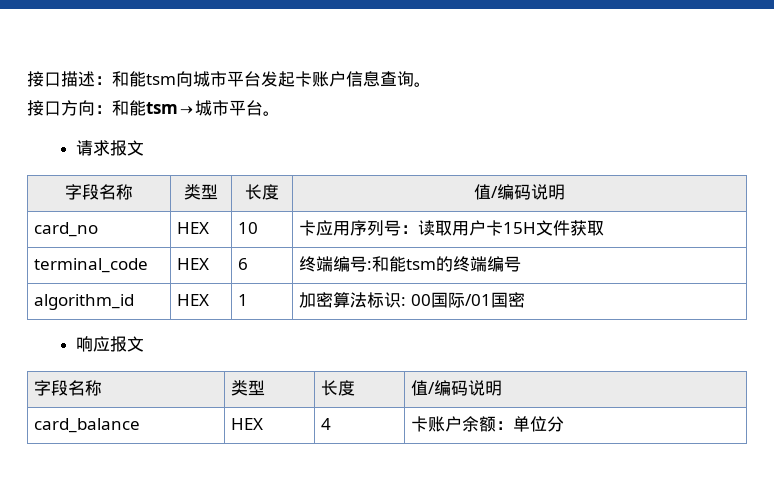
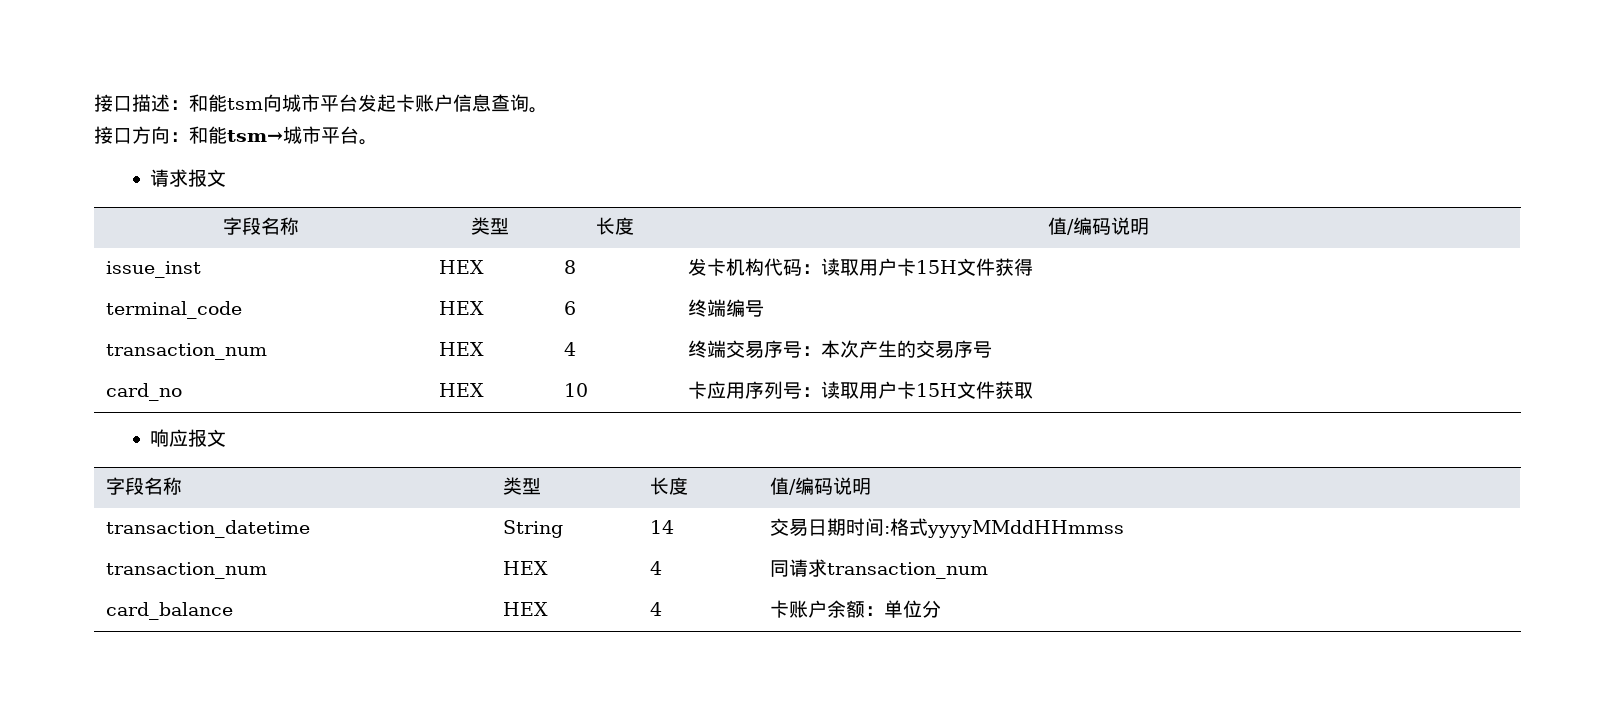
+ issue_inst | HEX | 8 | 发卡机构代码：读取用户卡15H文件获得
+ terminal_code | HEX | 6 | 终端编号
+ transaction_num | HEX | 4 | 终端交易序号：本次产生的交易序号
- terminal_code | HEX | 6 | 终端编号:和能tsm的终端编号
- algorithm_id | HEX | 1 | 加密算法标识: 00国际/01国密
+ transaction_datetime | String | 14 | 交易日期时间:格式yyyyMMddHHmmss
+ transaction_num | HEX | 4 | 同请求transaction_num

